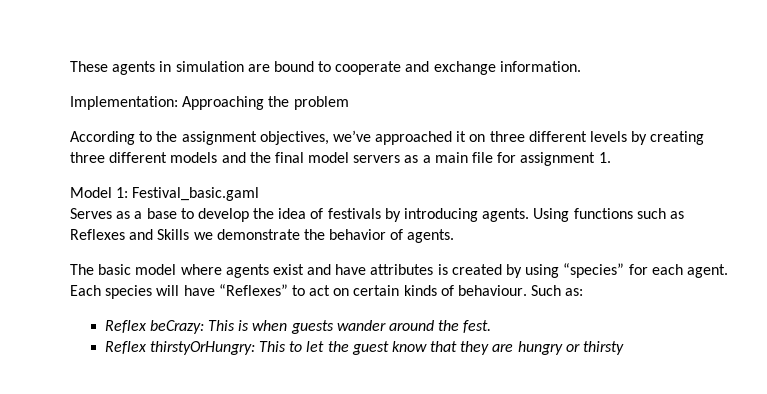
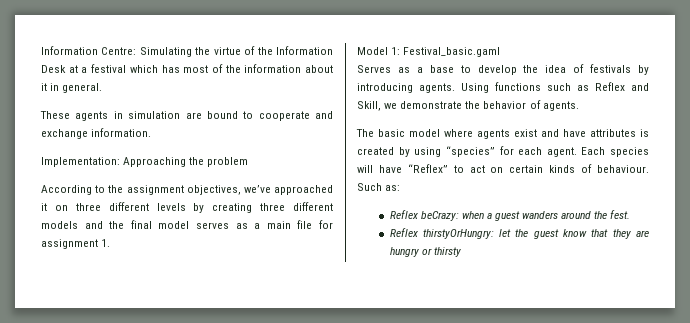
+ Information Centre: Simulating the virtue of the Information Desk at a festival which has most of the information about it in general.
- According to the assignment objectives, we’ve approached it on three different levels by creating three different models and the final model servers as a main file for assignment 1.
+ According to the assignment objectives, we’ve approached it on three different levels by creating three different models and the final model serves as a main file for assignment 1.
- Using functions such as Reflexes and Skills we demonstrate the behavior of agents.
+ Using functions such as Reflex and Skill, we demonstrate the behavior of agents.
- Each species will have “Reflexes” to act on certain kinds of behaviour.
+ Each species will have “Reflex” to act on certain kinds of behaviour.
- Reflex beCrazy: This is when guests wander around the fest.
+ Reflex beCrazy: when a guest wanders around the fest.
- Reflex thirstyOrHungry: This to let the guest know that they are hungry or thirsty
+ Reflex thirstyOrHungry: let the guest know that they are hungry or thirsty

